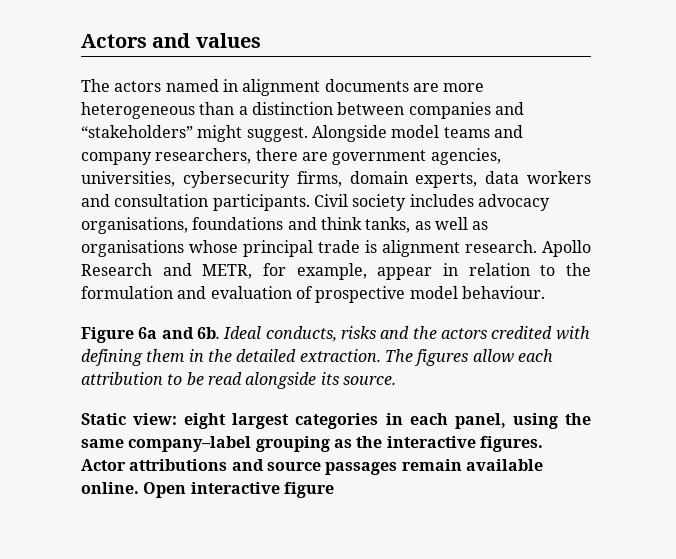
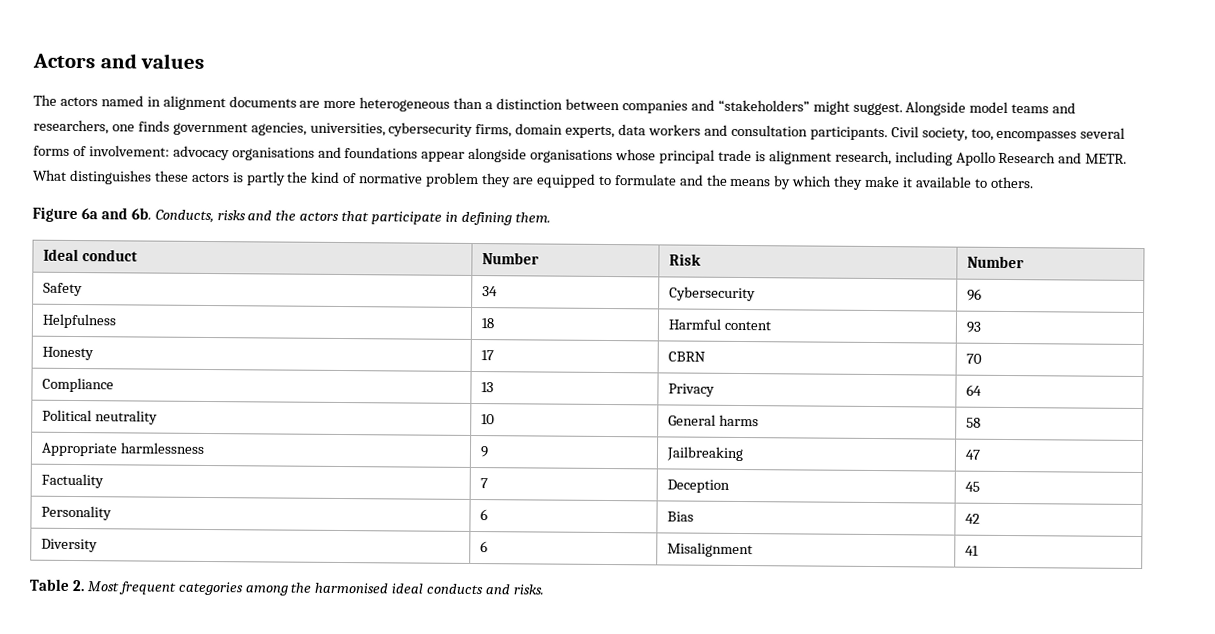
- Alongside model teams and company researchers, there are government agencies, universities, cybersecurity firms, domain experts, data workers and consultation participants.
+ Alongside model teams and researchers, one finds government agencies, universities, cybersecurity firms, domain experts, data workers and consultation participants.
- Civil society includes advocacy organisations, foundations and think tanks, as well as organisations whose principal trade is alignment research. Apollo Research and METR, for example, appear in relation to the formulation and evaluation of prospective model behaviour.
+ Civil society, too, encompasses several forms of involvement: advocacy organisations and foundations appear alongside organisations whose principal trade is alignment research, including Apollo Research and METR. What distinguishes these actors is partly the kind of normative problem they are equipped to formulate and the means by which they make it available to others.
- Ideal conducts, risks and the actors credited with defining them in the detailed extraction. The figures allow each attribution to be read alongside its source.
- Static view: eight largest categories in each panel, using the same company–label grouping as the interactive figures. Actor attributions and source passages remain available online. Open interactive figure
+ Conducts, risks and the actors that participate in defining them.
+ Ideal conduct | Number | Risk | Number
+ Safety | 34 | Cybersecurity | 96
+ Helpfulness | 18 | Harmful content | 93
+ Honesty | 17 | CBRN | 70
+ Compliance | 13 | Privacy | 64
+ Political neutrality | 10 | General harms | 58
+ Appropriate harmlessness | 9 | Jailbreaking | 47
+ Factuality | 7 | Deception | 45
+ Personality | 6 | Bias | 42
+ Diversity | 6 | Misalignment | 41
+ Table 2. Most frequent categories among the harmonised ideal conducts and risks.

